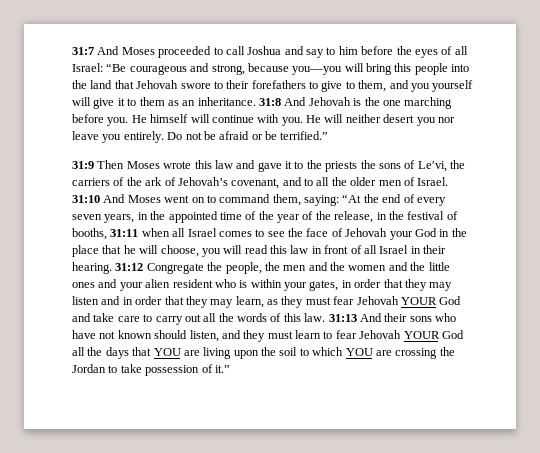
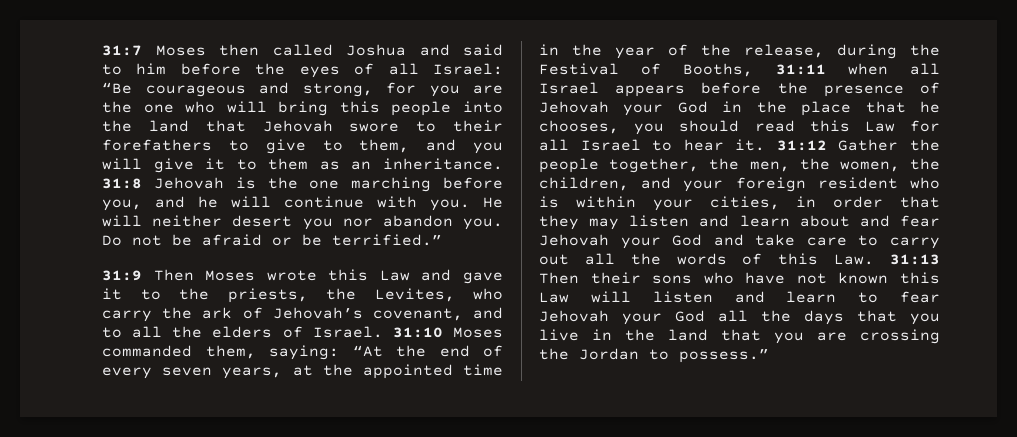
- 31:7 And Moses proceeded to call Joshua and say to him before the eyes of all Israel: “Be courageous and strong, because you—you will bring this people into the land that Jehovah swore to their forefathers to give to them, and you yourself will give it to them as an inheritance.
+ 31:7 Moses then called Joshua and said to him before the eyes of all Israel: “Be courageous and strong, for you are the one who will bring this people into the land that Jehovah swore to their forefathers to give to them, and you will give it to them as an inheritance.
- 31:8 And Jehovah is the one marching before you. He himself will continue with you.
+ 31:8 Jehovah is the one marching before you, and he will continue with you.
- He will neither desert you nor leave you entirely.
+ He will neither desert you nor abandon you.
- 31:9 Then Moses wrote this law and gave it to the priests the sons of Le′vi, the carriers of the ark of Jehovah’s covenant, and to all the older men of Israel.
+ 31:9 Then Moses wrote this Law and gave it to the priests, the Levites, who carry the ark of Jehovah’s covenant, and to all the elders of Israel.
- 31:10 And Moses went on to command them, saying:
+ 31:10 Moses commanded them, saying:
- “At the end of every seven years, in the appointed time of the year of the release, in the festival of booths, 31:11 when all Israel comes to see the face of Jehovah your God in the place that he will choose, you will read this law in front of all Israel in their hearing. 31:12 Congregate the people, the men and the women and the little ones and your alien resident who is within your gates, in order that they may listen and in order that they may learn, as they must fear Jehovah YOUR God and take care to carry out all the words of this law. 31:13 And their sons who have not known should listen, and they must learn to fear Jehovah YOUR God all the days that YOU are living upon the soil to which YOU are crossing the Jordan to take possession of it.”
+ “At the end of every seven years, at the appointed time in the year of the release, during the Festival of Booths, 31:11 when all Israel appears before the presence of Jehovah your God in the place that he chooses, you should read this Law for all Israel to hear it. 31:12 Gather the people together, the men, the women, the children, and your foreign resident who is within your cities, in order that they may listen and learn about and fear Jehovah your God and take care to carry out all the words of this Law. 31:13 Then their sons who have not known this Law will listen and learn to fear Jehovah your God all the days that you live in the land that you are crossing the Jordan to possess.”

